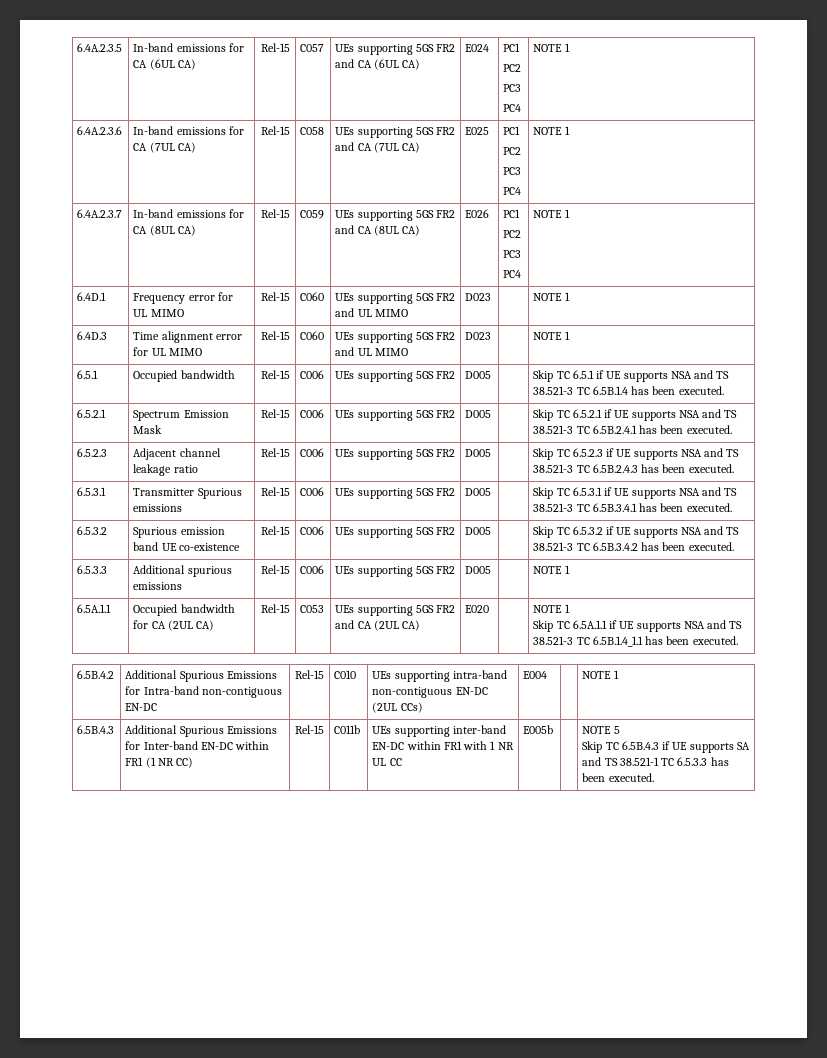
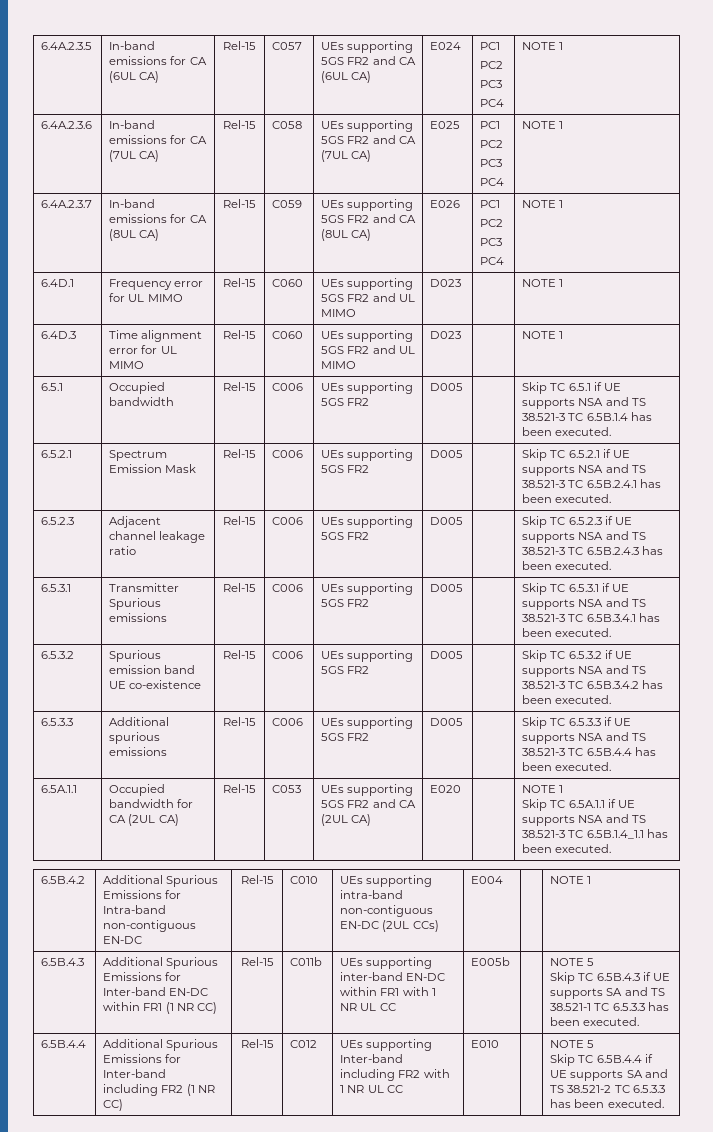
- 6.5.3.3 | Additional spurious emissions | Rel-15 | C006 | UEs supporting 5GS FR2 | D005 | | NOTE 1
+ 6.5.3.3 | Additional spurious emissions | Rel-15 | C006 | UEs supporting 5GS FR2 | D005 | | Skip TC 6.5.3.3 if UE supports NSA and TS 38.521-3 TC 6.5B.4.4 has been executed.
+ 6.5B.4.4 | Additional Spurious Emissions for Inter-band including FR2 (1 NR CC) | Rel-15 | C012 | UEs supporting Inter-band including FR2 with 1 NR UL CC | E010 | | NOTE 5
+ Skip TC 6.5B.4.4 if UE supports SA and TS 38.521-2 TC 6.5.3.3 has been executed.

